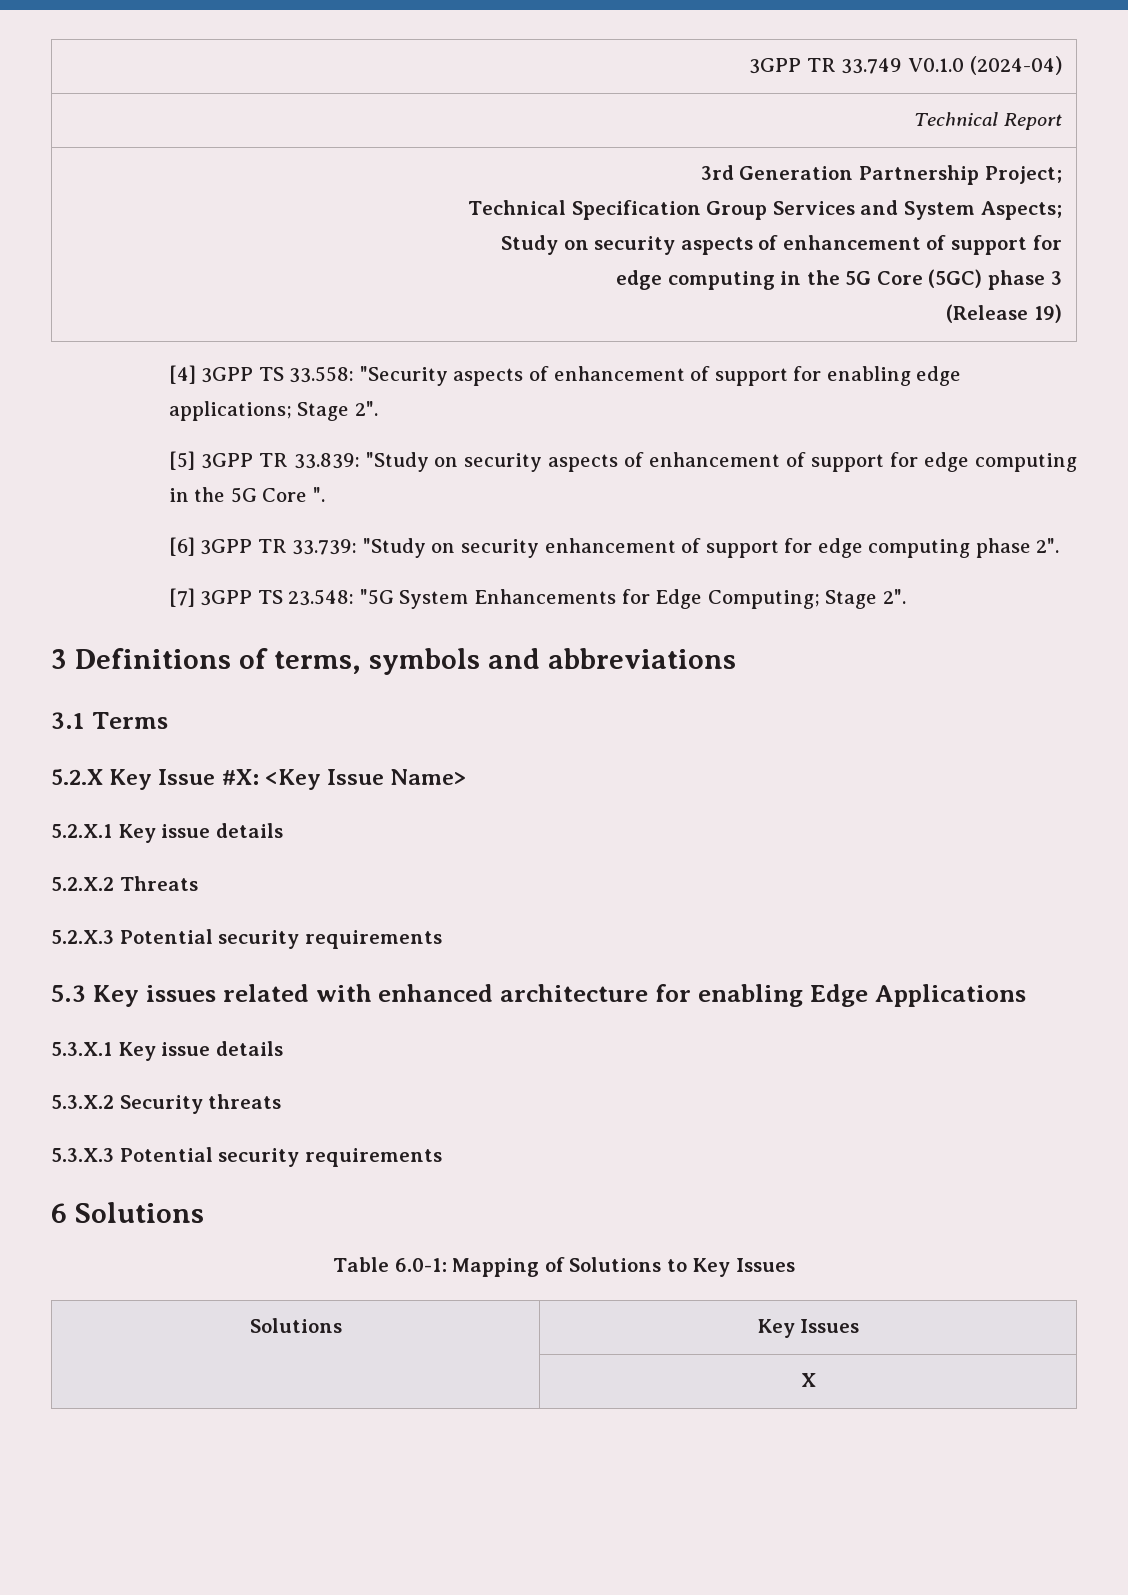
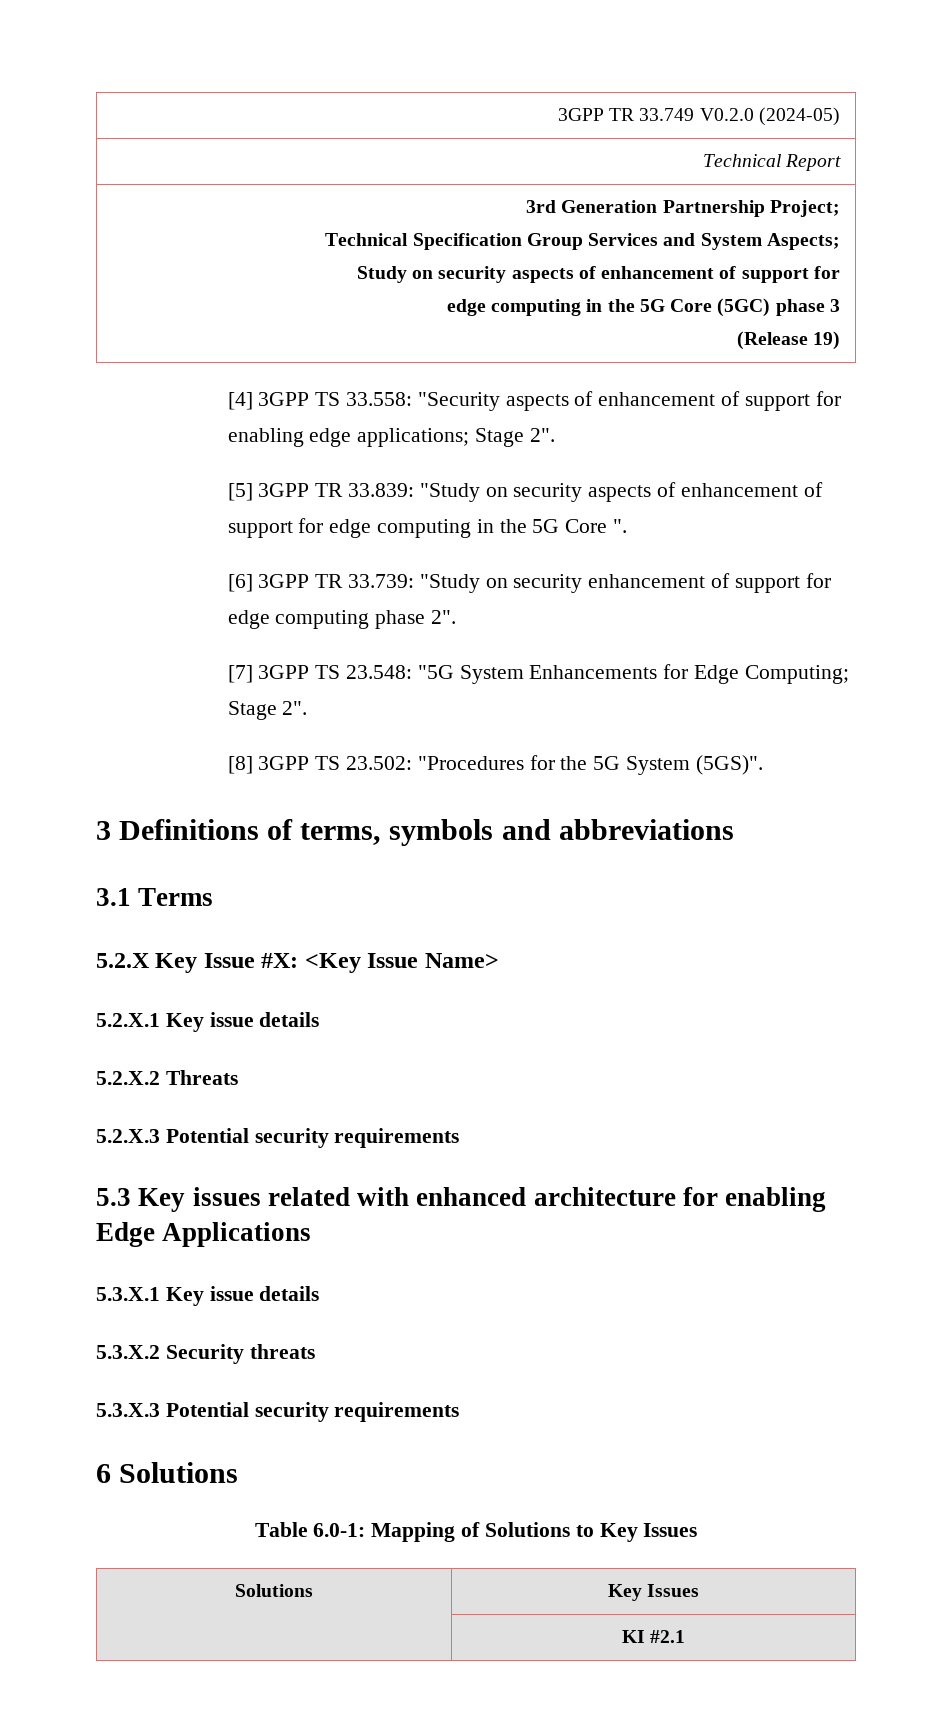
- 3GPP TR 33.749 V0.1.0 (2024-04)
+ 3GPP TR 33.749 V0.2.0 (2024-05)
+ [8] 3GPP TS 23.502: "Procedures for the 5G System (5GS)".
- | X
+ | KI #2.1

